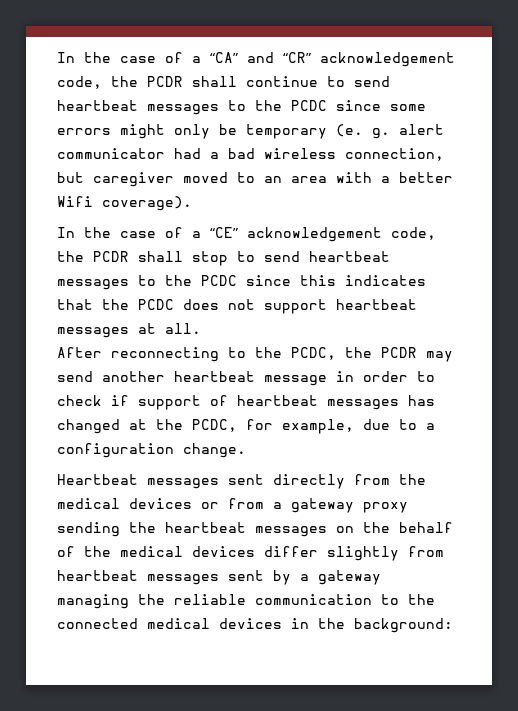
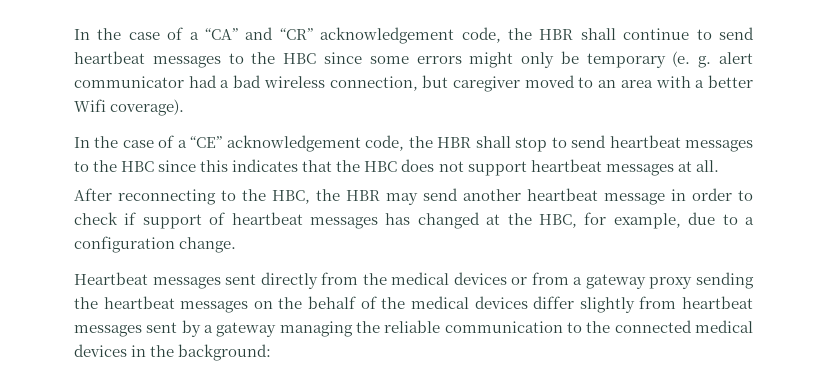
- In the case of a “CA” and “CR” acknowledgement code, the PCDR shall continue to send heartbeat messages to the PCDC since some errors might only be temporary (e. g. alert communicator had a bad wireless connection, but caregiver moved to an area with a better Wifi coverage).
+ In the case of a “CA” and “CR” acknowledgement code, the HBR shall continue to send heartbeat messages to the HBC since some errors might only be temporary (e. g. alert communicator had a bad wireless connection, but caregiver moved to an area with a better Wifi coverage).
- In the case of a “CE” acknowledgement code, the PCDR shall stop to send heartbeat messages to the PCDC since this indicates that the PCDC does not support heartbeat messages at all.
+ In the case of a “CE” acknowledgement code, the HBR shall stop to send heartbeat messages to the HBC since this indicates that the HBC does not support heartbeat messages at all.
- After reconnecting to the PCDC, the PCDR may send another heartbeat message in order to check if support of heartbeat messages has changed at the PCDC, for example, due to a configuration change.
+ After reconnecting to the HBC, the HBR may send another heartbeat message in order to check if support of heartbeat messages has changed at the HBC, for example, due to a configuration change.

